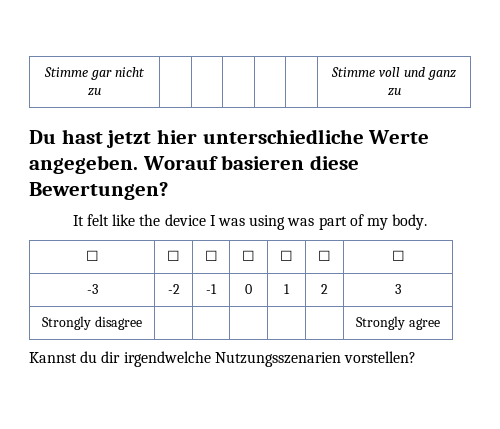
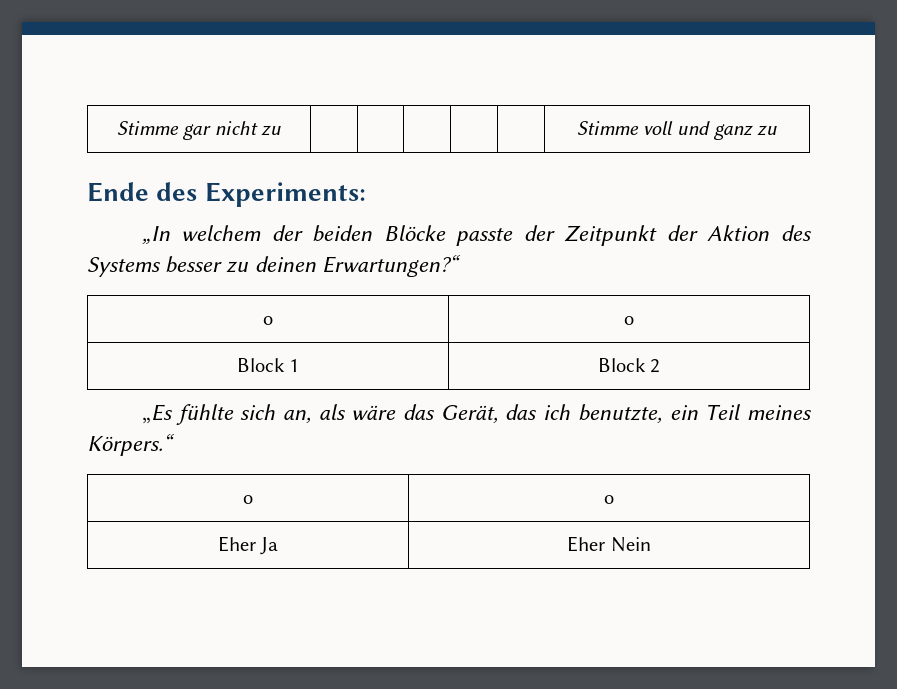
- Du hast jetzt hier unterschiedliche Werte angegeben. Worauf basieren diese Bewertungen?
- It felt like the device I was using was part of my body.
- ☐ | ☐ | ☐ | ☐ | ☐ | ☐ | ☐
- -3 | -2 | -1 | 0 | 1 | 2 | 3
- Strongly disagree | | | | | | Strongly agree
- Kannst du dir irgendwelche Nutzungsszenarien vorstellen?
+ Ende des Experiments:
+ „In welchem der beiden Blöcke passte der Zeitpunkt der Aktion des Systems besser zu deinen Erwartungen?“
+ o | o
+ Block 1 | Block 2
+ „Es fühlte sich an, als wäre das Gerät, das ich benutzte, ein Teil meines Körpers.“
+ o | o
+ Eher Ja | Eher Nein

